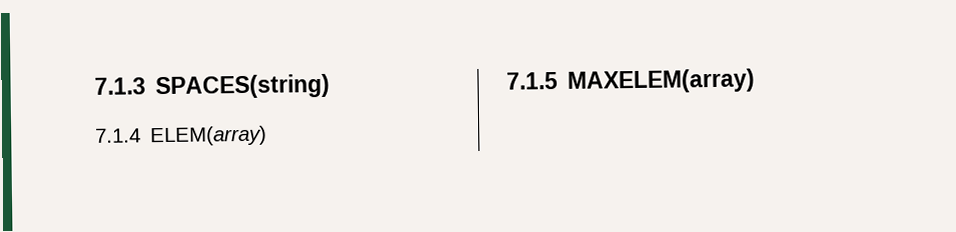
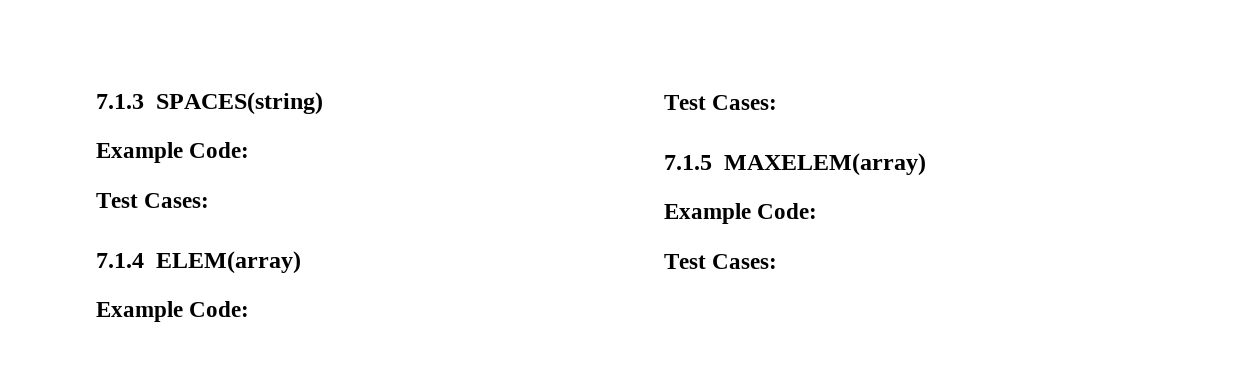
  7.1.3 SPACES(string)
+ Example Code:
+ Test Cases:
  7.1.4 ELEM(array)
+ Example Code:
+ Test Cases:
  7.1.5 MAXELEM(array)
+ Example Code:
+ Test Cases:

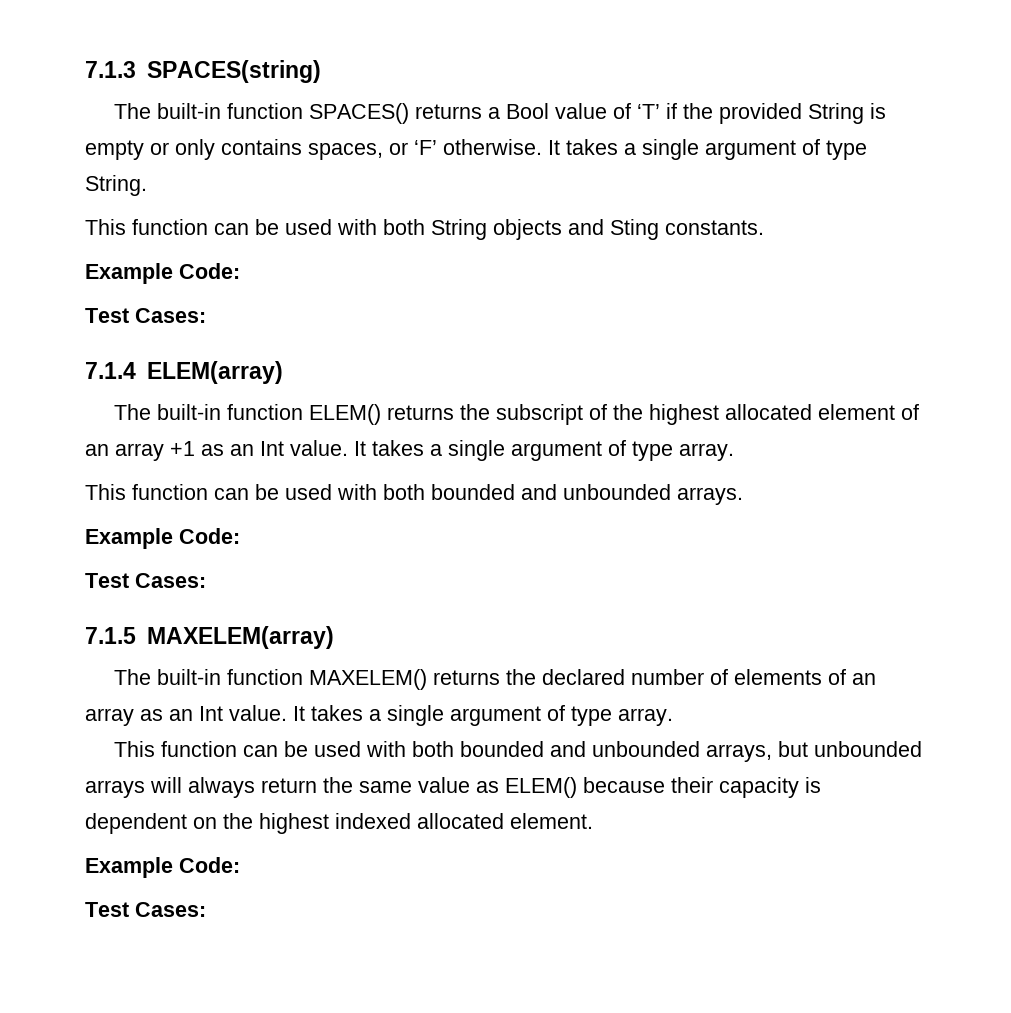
+ The built-in function SPACES() returns a Bool value of ‘T’ if the provided String is empty or only contains spaces, or ‘F’ otherwise. It takes a single argument of type String.
+ This function can be used with both String objects and Sting constants.
+ The built-in function ELEM() returns the subscript of the highest allocated element of an array +1 as an Int value. It takes a single argument of type array.
+ This function can be used with both bounded and unbounded arrays.
+ The built-in function MAXELEM() returns the declared number of elements of an array as an Int value. It takes a single argument of type array.
+ This function can be used with both bounded and unbounded arrays, but unbounded arrays will always return the same value as ELEM() because their capacity is dependent on the highest indexed allocated element.

